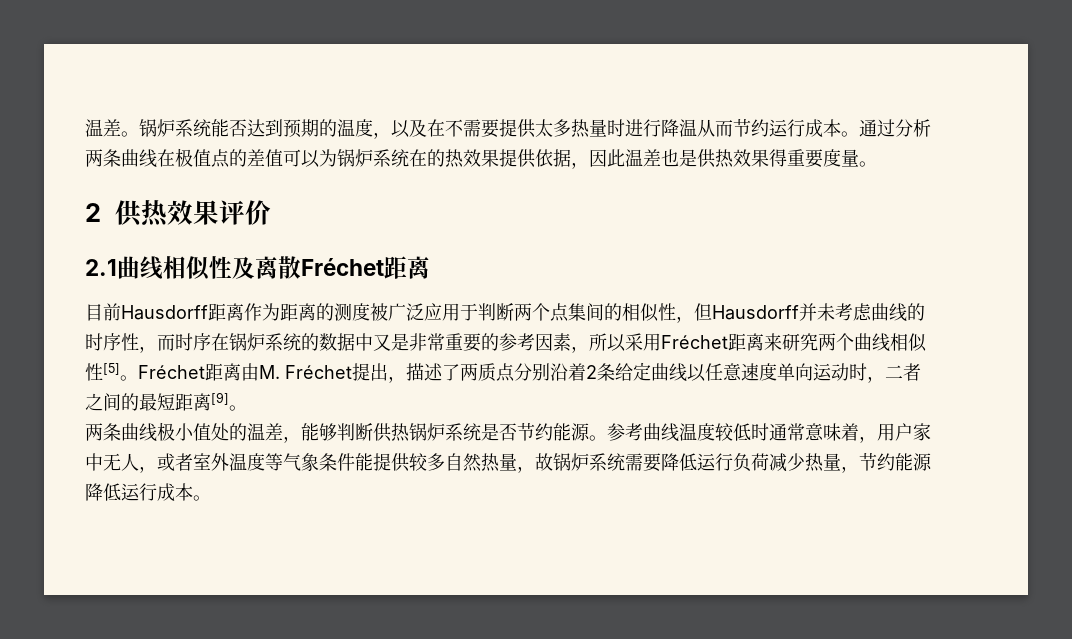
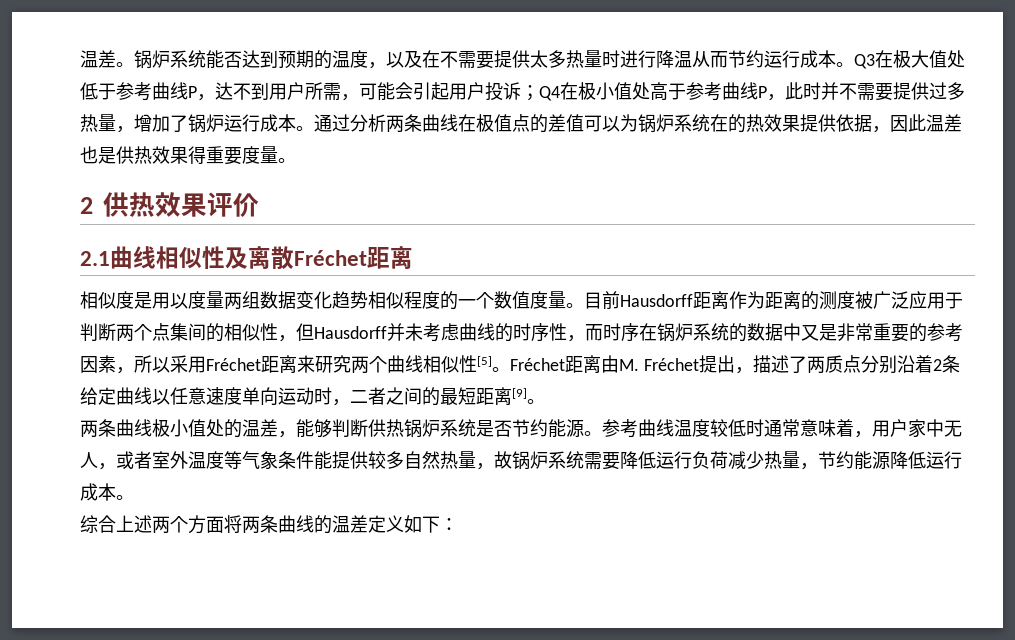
+ Q3在极大值处低于参考曲线P，达不到用户所需，可能会引起用户投诉；Q4在极小值处高于参考曲线P，此时并不需要提供过多热量，增加了锅炉运行成本。
+ 相似度是用以度量两组数据变化趋势相似程度的一个数值度量。
+ 综合上述两个方面将两条曲线的温差定义如下：

